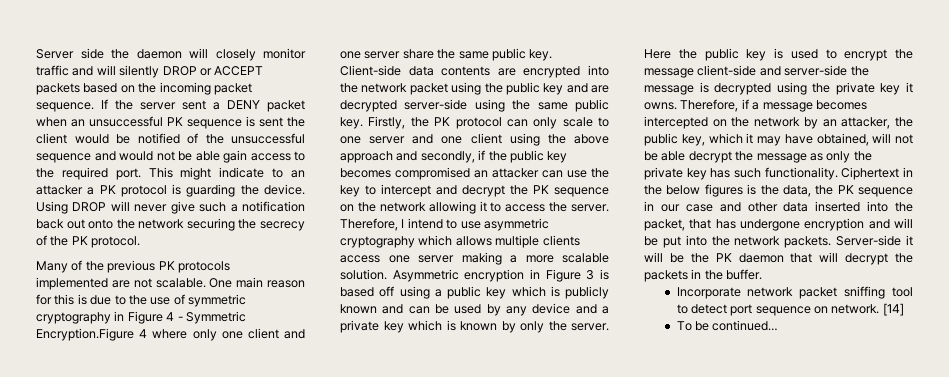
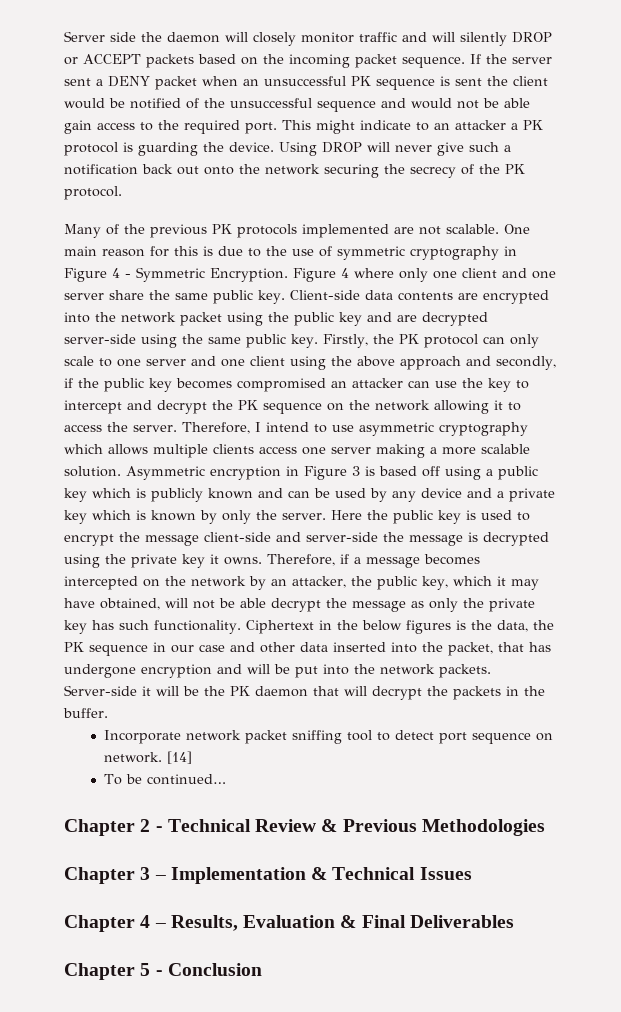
- One main reason for this is due to the use of symmetric cryptography in Figure 4 - Symmetric Encryption.Figure 4 where only one client and one server share the same public key.
+ One main reason for this is due to the use of symmetric cryptography in Figure 4 - Symmetric Encryption. Figure 4 where only one client and one server share the same public key.
+ Chapter 2 - Technical Review & Previous Methodologies
+ Chapter 3 – Implementation & Technical Issues
+ Chapter 4 – Results, Evaluation & Final Deliverables
+ Chapter 5 - Conclusion

